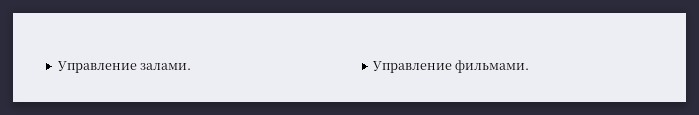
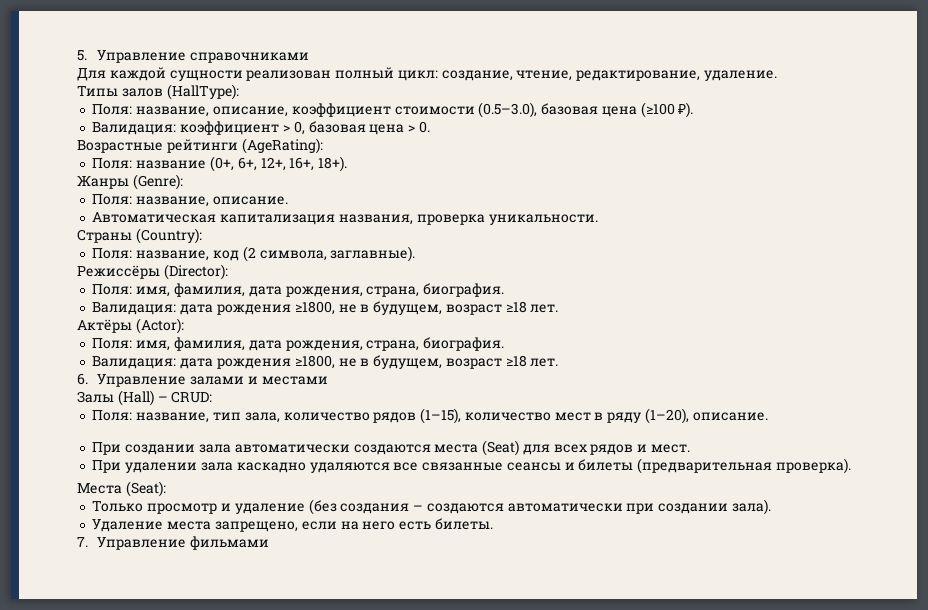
- Управление залами.
- Управление фильмами.
+ 5. Управление справочниками
+ Для каждой сущности реализован полный цикл: создание, чтение, редактирование, удаление.
+ Типы залов (HallType):
+ Поля: название, описание, коэффициент стоимости (0.5–3.0), базовая цена (≥100 ₽).
+ Валидация: коэффициент > 0, базовая цена > 0.
+ Возрастные рейтинги (AgeRating):
+ Поля: название (0+, 6+, 12+, 16+, 18+).
+ Жанры (Genre):
+ Поля: название, описание.
+ Автоматическая капитализация названия, проверка уникальности.
+ Страны (Country):
+ Поля: название, код (2 символа, заглавные).
+ Режиссёры (Director):
+ Поля: имя, фамилия, дата рождения, страна, биография.
+ Валидация: дата рождения ≥1800, не в будущем, возраст ≥18 лет.
+ Актёры (Actor):
+ Поля: имя, фамилия, дата рождения, страна, биография.
+ Валидация: дата рождения ≥1800, не в будущем, возраст ≥18 лет.
+ 6. Управление залами и местами
+ Залы (Hall) – CRUD:
+ Поля: название, тип зала, количество рядов (1–15), количество мест в ряду (1–20), описание.
+ При создании зала автоматически создаются места (Seat) для всех рядов и мест.
+ При удалении зала каскадно удаляются все связанные сеансы и билеты (предварительная проверка).
+ Места (Seat):
+ Только просмотр и удаление (без создания – создаются автоматически при создании зала).
+ Удаление места запрещено, если на него есть билеты.
+ 7. Управление фильмами

